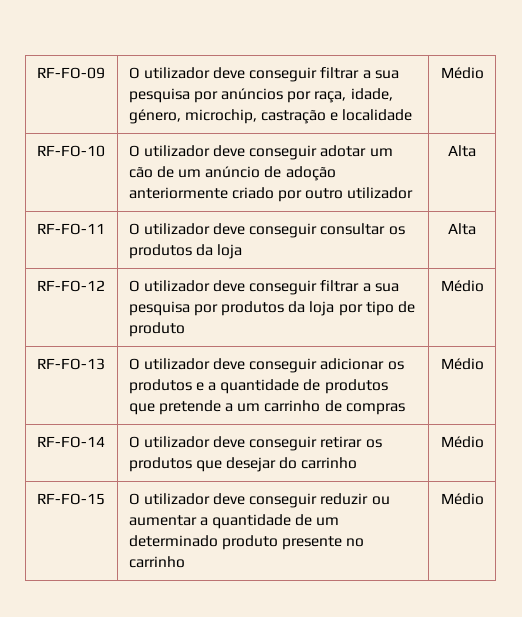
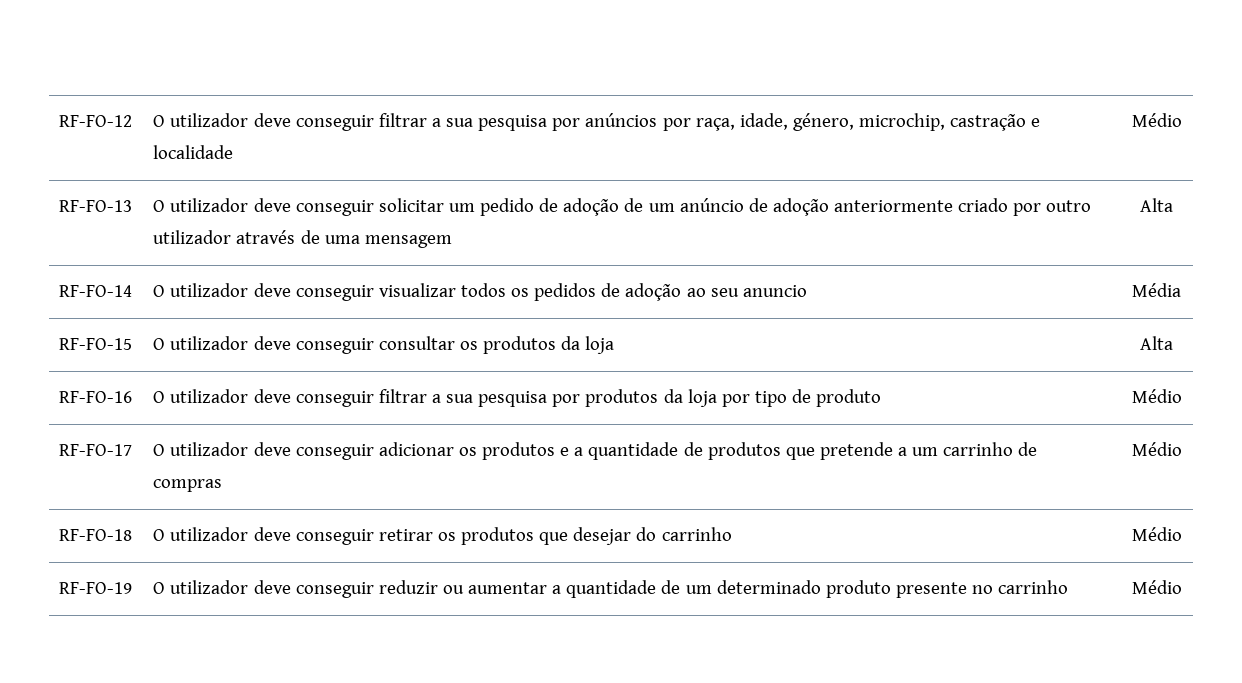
- RF-FO-09 | O utilizador deve conseguir filtrar a sua pesquisa por anúncios por raça, idade, género, microchip, castração e localidade | Médio
+ RF-FO-12 | O utilizador deve conseguir filtrar a sua pesquisa por anúncios por raça, idade, género, microchip, castração e localidade | Médio
- RF-FO-10 | O utilizador deve conseguir adotar um cão de um anúncio de adoção anteriormente criado por outro utilizador | Alta
- RF-FO-11 | O utilizador deve conseguir consultar os produtos da loja | Alta
+ RF-FO-13 | O utilizador deve conseguir solicitar um pedido de adoção de um anúncio de adoção anteriormente criado por outro utilizador através de uma mensagem | Alta
+ RF-FO-14 | O utilizador deve conseguir visualizar todos os pedidos de adoção ao seu anuncio | Média
+ RF-FO-15 | O utilizador deve conseguir consultar os produtos da loja | Alta
- RF-FO-12 | O utilizador deve conseguir filtrar a sua pesquisa por produtos da loja por tipo de produto | Médio
+ RF-FO-16 | O utilizador deve conseguir filtrar a sua pesquisa por produtos da loja por tipo de produto | Médio
- RF-FO-13 | O utilizador deve conseguir adicionar os produtos e a quantidade de produtos que pretende a um carrinho de compras | Médio
+ RF-FO-17 | O utilizador deve conseguir adicionar os produtos e a quantidade de produtos que pretende a um carrinho de compras | Médio
- RF-FO-14 | O utilizador deve conseguir retirar os produtos que desejar do carrinho | Médio
+ RF-FO-18 | O utilizador deve conseguir retirar os produtos que desejar do carrinho | Médio
- RF-FO-15 | O utilizador deve conseguir reduzir ou aumentar a quantidade de um determinado produto presente no carrinho | Médio
+ RF-FO-19 | O utilizador deve conseguir reduzir ou aumentar a quantidade de um determinado produto presente no carrinho | Médio

